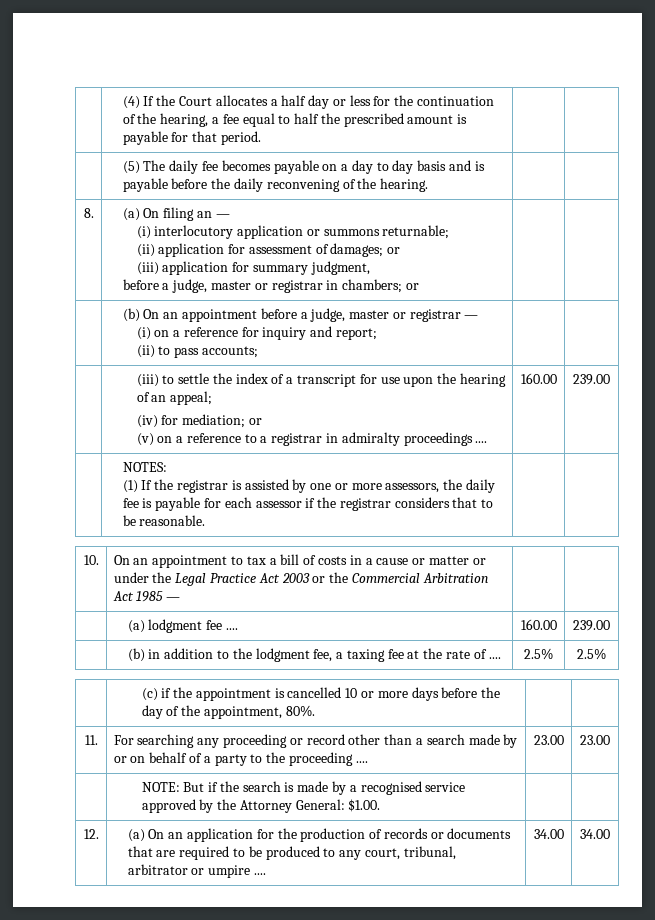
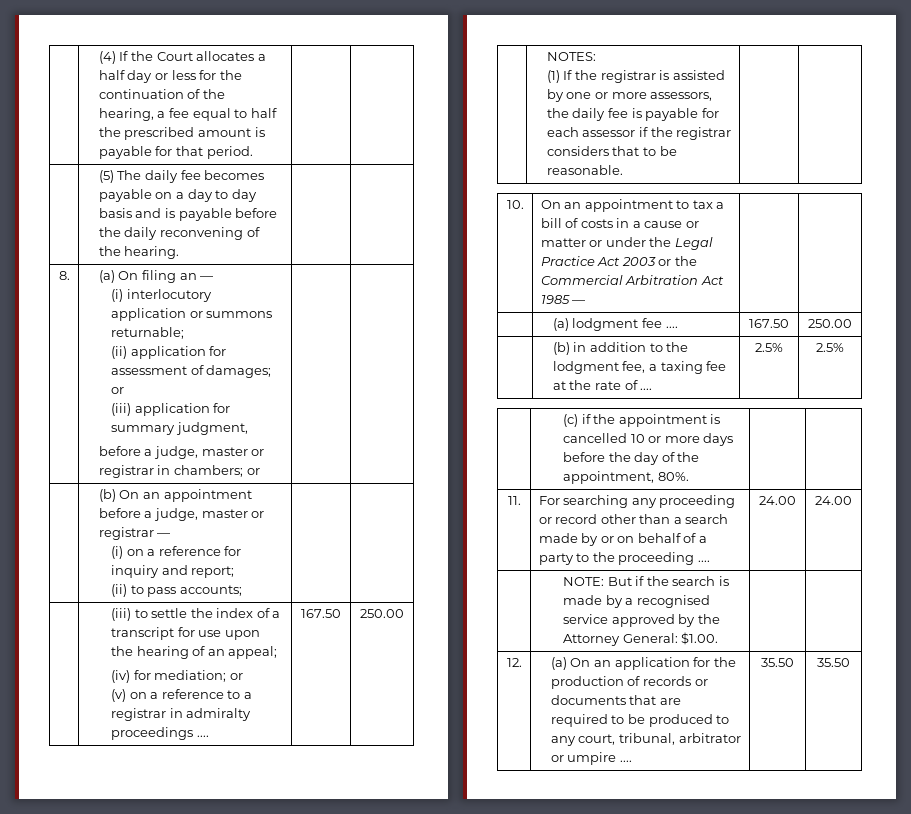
  | (iii) to settle the index of a transcript for use upon the hearing of an appeal;
  (iv) for mediation; or
- (v) on a reference to a registrar in admiralty proceedings .... | 160.00 | 239.00
+ (v) on a reference to a registrar in admiralty proceedings .... | 167.50 | 250.00
- | (a) lodgment fee .... | 160.00 | 239.00
+ | (a) lodgment fee .... | 167.50 | 250.00
- 11. | For searching any proceeding or record other than a search made by or on behalf of a party to the proceeding .... | 23.00 | 23.00
+ 11. | For searching any proceeding or record other than a search made by or on behalf of a party to the proceeding .... | 24.00 | 24.00
- 12. | (a) On an application for the production of records or documents that are required to be produced to any court, tribunal, arbitrator or umpire .... | 34.00 | 34.00
+ 12. | (a) On an application for the production of records or documents that are required to be produced to any court, tribunal, arbitrator or umpire .... | 35.50 | 35.50

